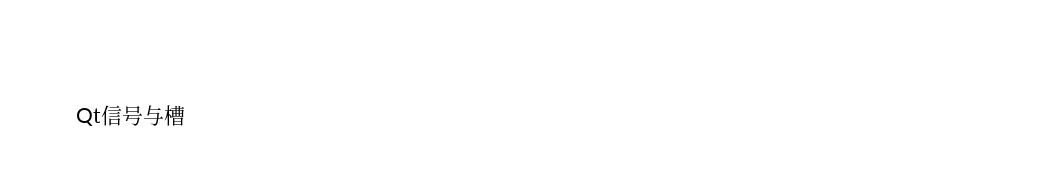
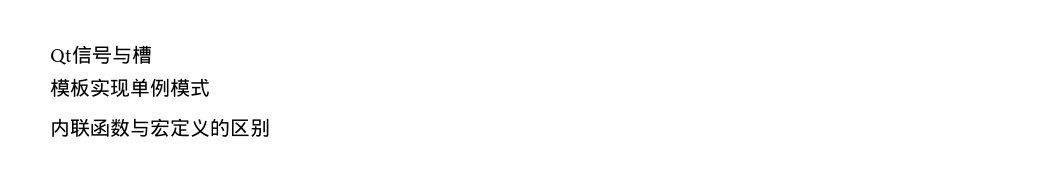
+ 模板实现单例模式
+ 内联函数与宏定义的区别

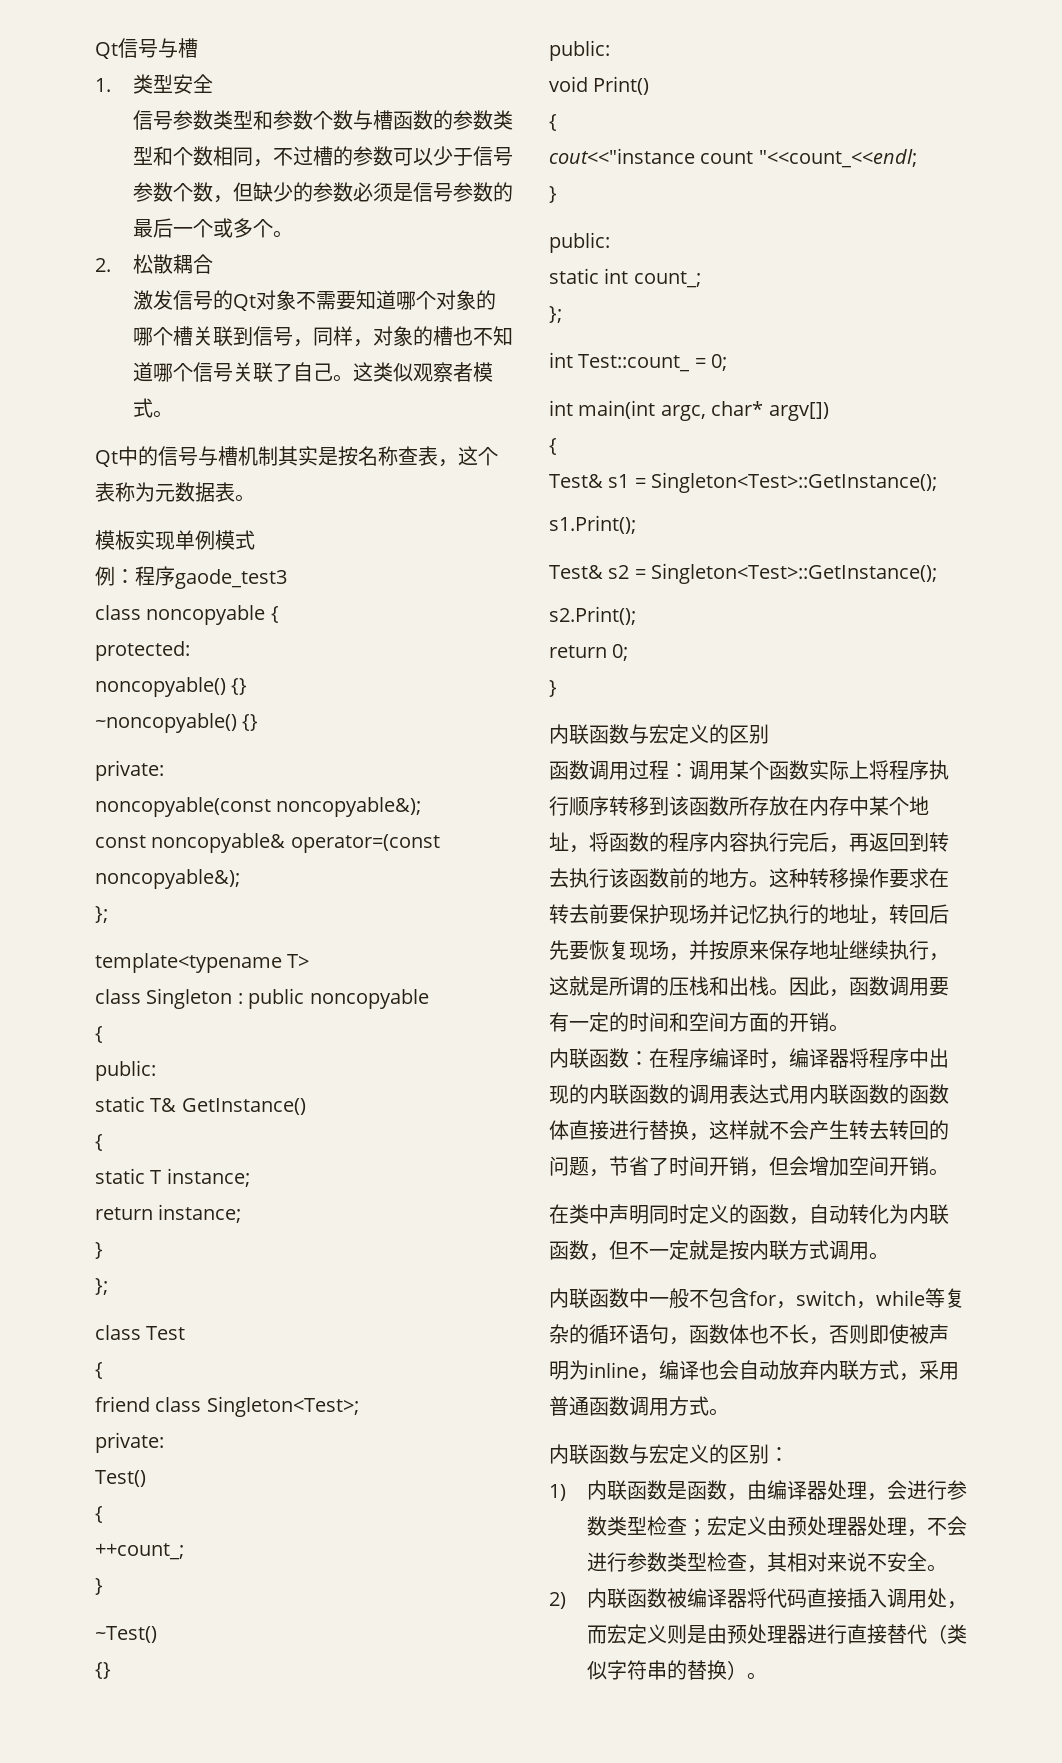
+ 1.类型安全
+ 信号参数类型和参数个数与槽函数的参数类型和个数相同，不过槽的参数可以少于信号参数个数，但缺少的参数必须是信号参数的最后一个或多个。
+ 2.松散耦合
+ 激发信号的Qt对象不需要知道哪个对象的哪个槽关联到信号，同样，对象的槽也不知道哪个信号关联了自己。这类似观察者模式。
+ Qt中的信号与槽机制其实是按名称查表，这个表称为元数据表。
  模板实现单例模式
+ 例：程序gaode_test3
+ class noncopyable {
+ protected:
+ noncopyable() {}
+ ~noncopyable() {}
+ private:
+ noncopyable(const noncopyable&);
+ const noncopyable& operator=(const noncopyable&);
+ };
+ template<typename T>
+ class Singleton : public noncopyable
+ {
+ public:
+ static T& GetInstance()
+ {
+ static T instance;
+ return instance;
+ }
+ };
+ class Test
+ {
+ friend class Singleton<Test>;
+ private:
+ Test()
+ {
+ ++count_;
+ }
+ ~Test()
+ {}
+ public:
+ void Print()
+ {
+ cout<<"instance count "<<count_<<endl;
+ }
+ public:
+ static int count_;
+ };
+ int Test::count_ = 0;
+ int main(int argc, char* argv[])
+ {
+ Test& s1 = Singleton<Test>::GetInstance();
+ s1.Print();
+ Test& s2 = Singleton<Test>::GetInstance();
+ s2.Print();
+ return 0;
+ }
  内联函数与宏定义的区别
+ 函数调用过程：调用某个函数实际上将程序执行顺序转移到该函数所存放在内存中某个地址，将函数的程序内容执行完后，再返回到转去执行该函数前的地方。这种转移操作要求在转去前要保护现场并记忆执行的地址，转回后先要恢复现场，并按原来保存地址继续执行，这就是所谓的压栈和出栈。因此，函数调用要有一定的时间和空间方面的开销。
+ 内联函数：在程序编译时，编译器将程序中出现的内联函数的调用表达式用内联函数的函数体直接进行替换，这样就不会产生转去转回的问题，节省了时间开销，但会增加空间开销。
+ 在类中声明同时定义的函数，自动转化为内联函数，但不一定就是按内联方式调用。
+ 内联函数中一般不包含for，switch，while等复杂的循环语句，函数体也不长，否则即使被声明为inline，编译也会自动放弃内联方式，采用普通函数调用方式。
+ 内联函数与宏定义的区别：
+ 1)内联函数是函数，由编译器处理，会进行参数类型检查；宏定义由预处理器处理，不会进行参数类型检查，其相对来说不安全。
+ 2)内联函数被编译器将代码直接插入调用处，而宏定义则是由预处理器进行直接替代（类似字符串的替换）。

